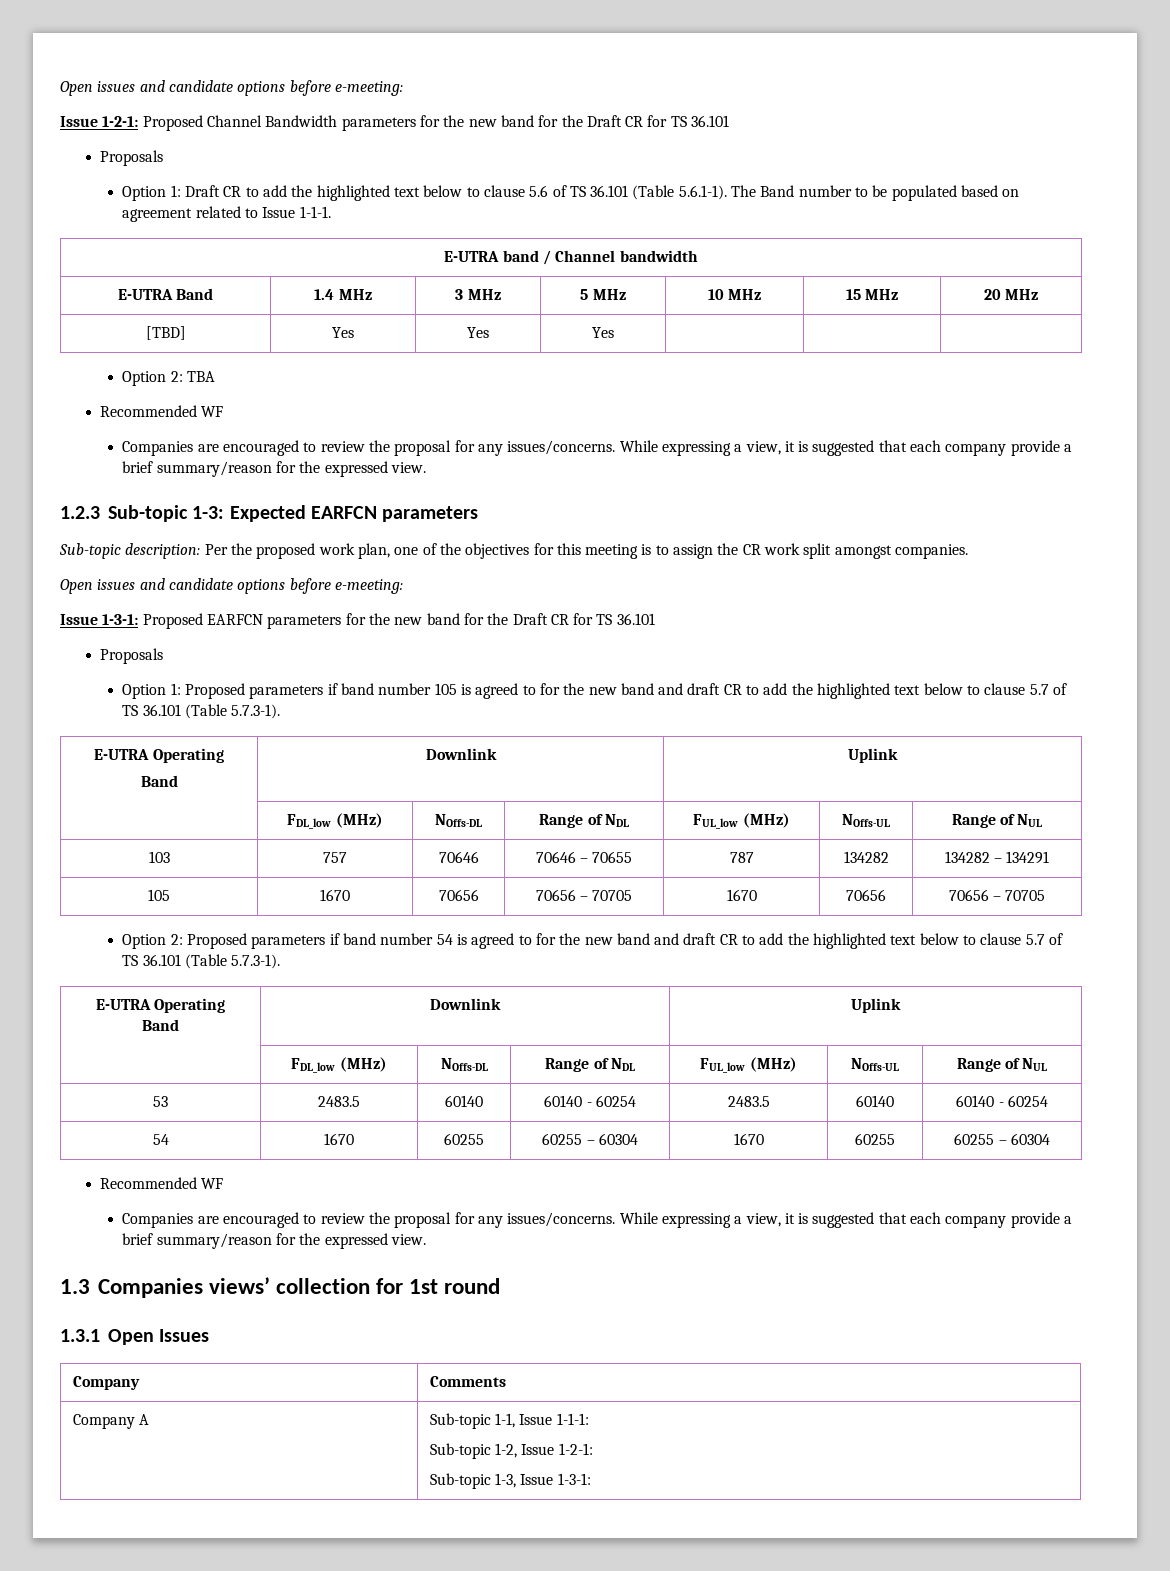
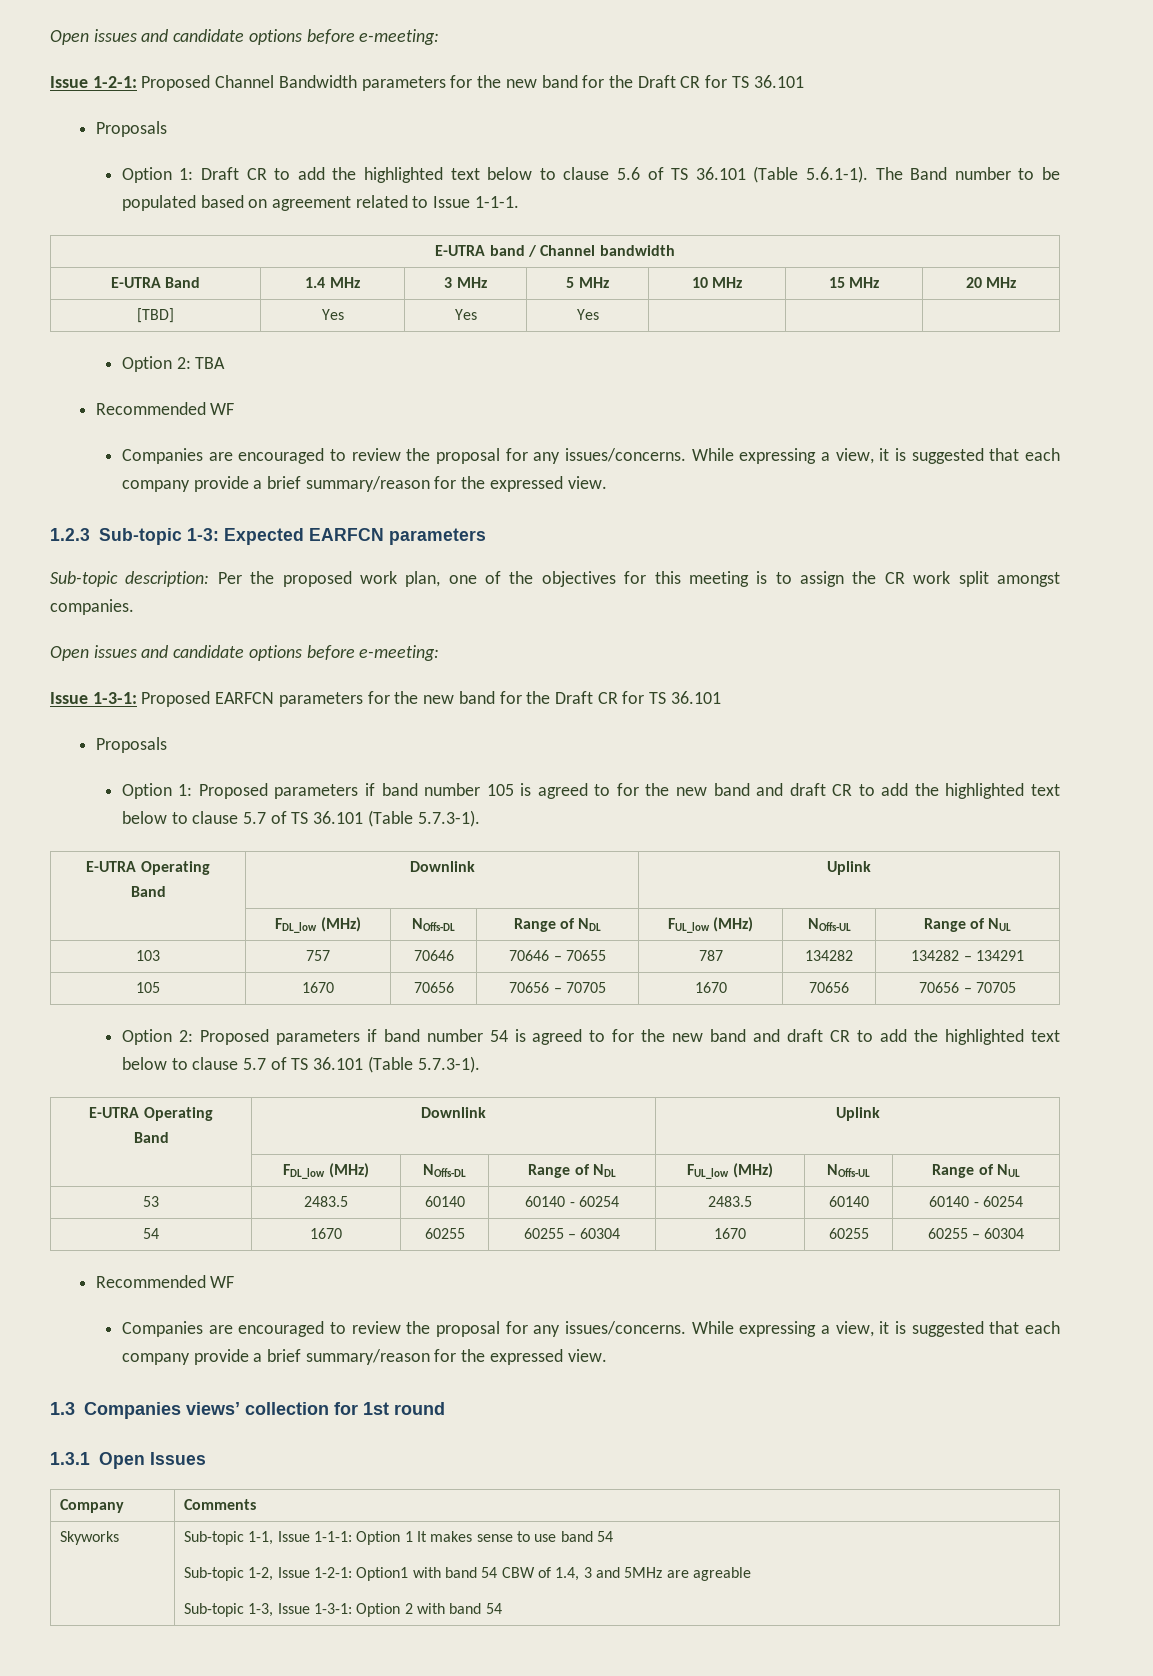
- Company A | Sub-topic 1-1, Issue 1-1-1:
- Sub-topic 1-2, Issue 1-2-1:
- Sub-topic 1-3, Issue 1-3-1:
+ Skyworks | Sub-topic 1-1, Issue 1-1-1: Option 1 It makes sense to use band 54
+ Sub-topic 1-2, Issue 1-2-1: Option1 with band 54 CBW of 1.4, 3 and 5MHz are agreable
+ Sub-topic 1-3, Issue 1-3-1: Option 2 with band 54

